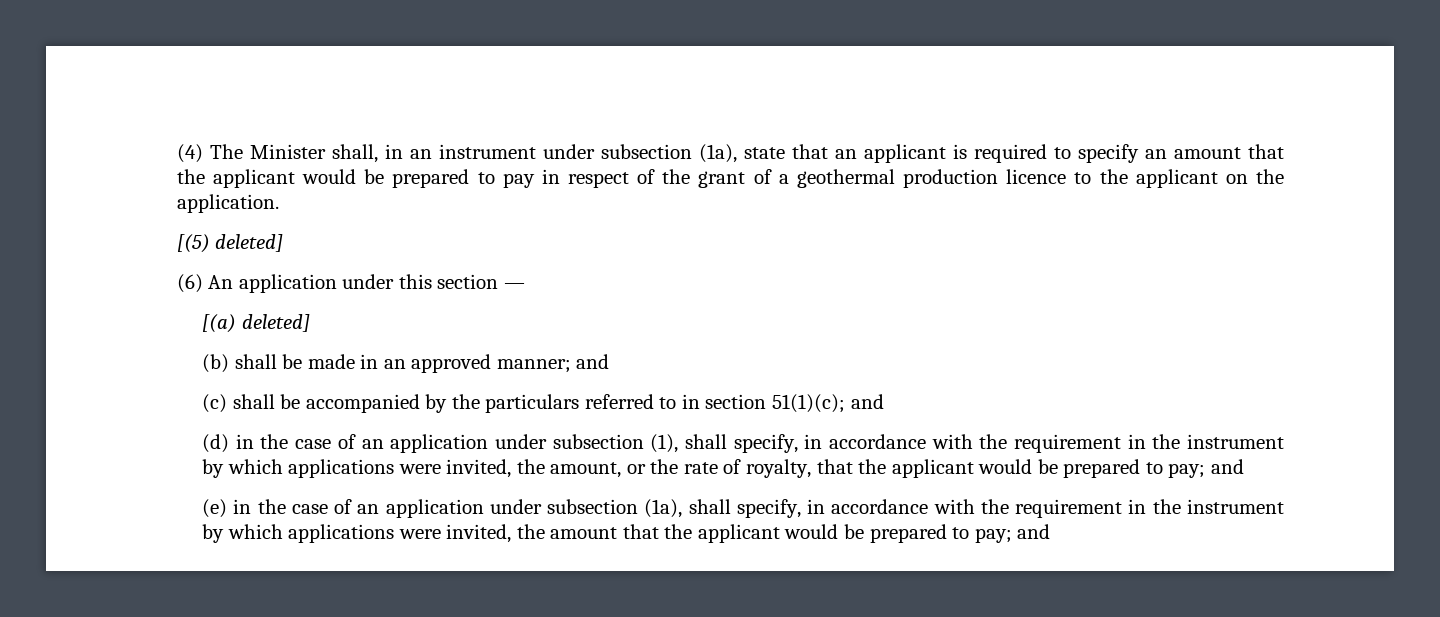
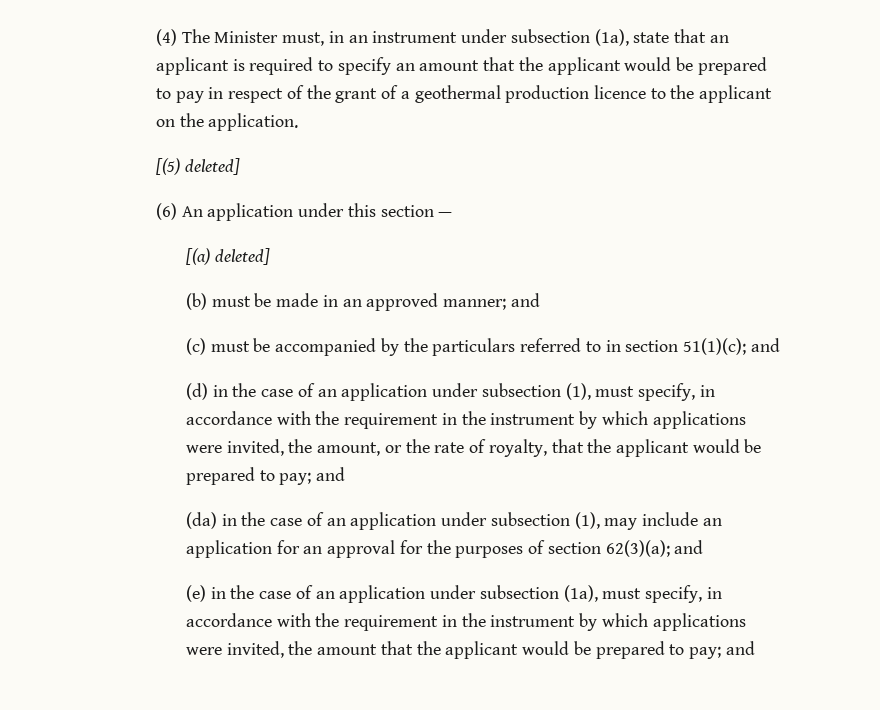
- (4) The Minister shall, in an instrument under subsection (1a), state that an applicant is required to specify an amount that the applicant would be prepared to pay in respect of the grant of a geothermal production licence to the applicant on the application.
+ (4) The Minister must, in an instrument under subsection (1a), state that an applicant is required to specify an amount that the applicant would be prepared to pay in respect of the grant of a geothermal production licence to the applicant on the application.
- (b) shall be made in an approved manner; and
+ (b) must be made in an approved manner; and
- (c) shall be accompanied by the particulars referred to in section 51(1)(c); and
+ (c) must be accompanied by the particulars referred to in section 51(1)(c); and
- (d) in the case of an application under subsection (1), shall specify, in accordance with the requirement in the instrument by which applications were invited, the amount, or the rate of royalty, that the applicant would be prepared to pay; and
+ (d) in the case of an application under subsection (1), must specify, in accordance with the requirement in the instrument by which applications were invited, the amount, or the rate of royalty, that the applicant would be prepared to pay; and
+ (da) in the case of an application under subsection (1), may include an application for an approval for the purposes of section 62(3)(a); and
- (e) in the case of an application under subsection (1a), shall specify, in accordance with the requirement in the instrument by which applications were invited, the amount that the applicant would be prepared to pay; and
+ (e) in the case of an application under subsection (1a), must specify, in accordance with the requirement in the instrument by which applications were invited, the amount that the applicant would be prepared to pay; and

